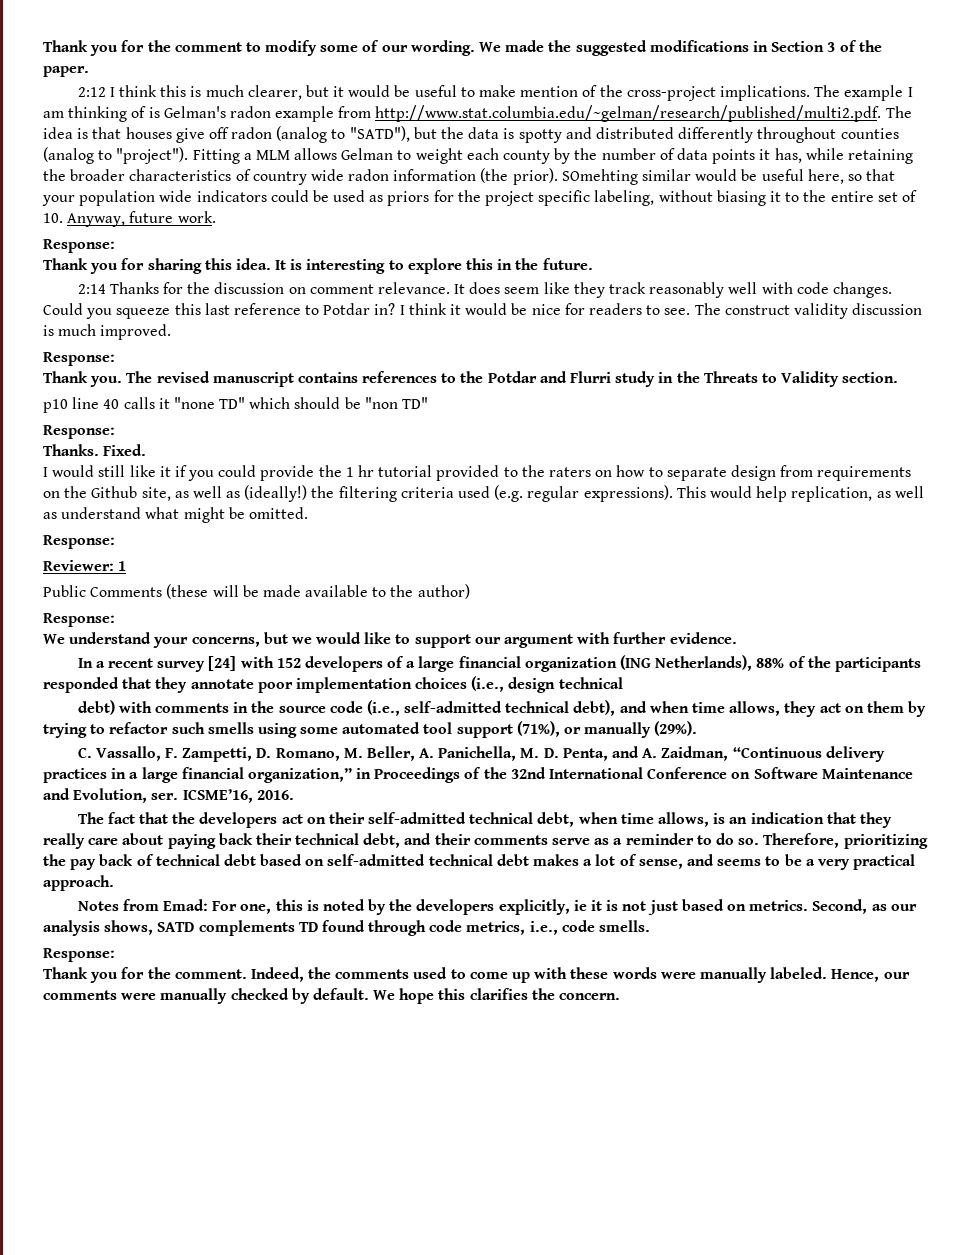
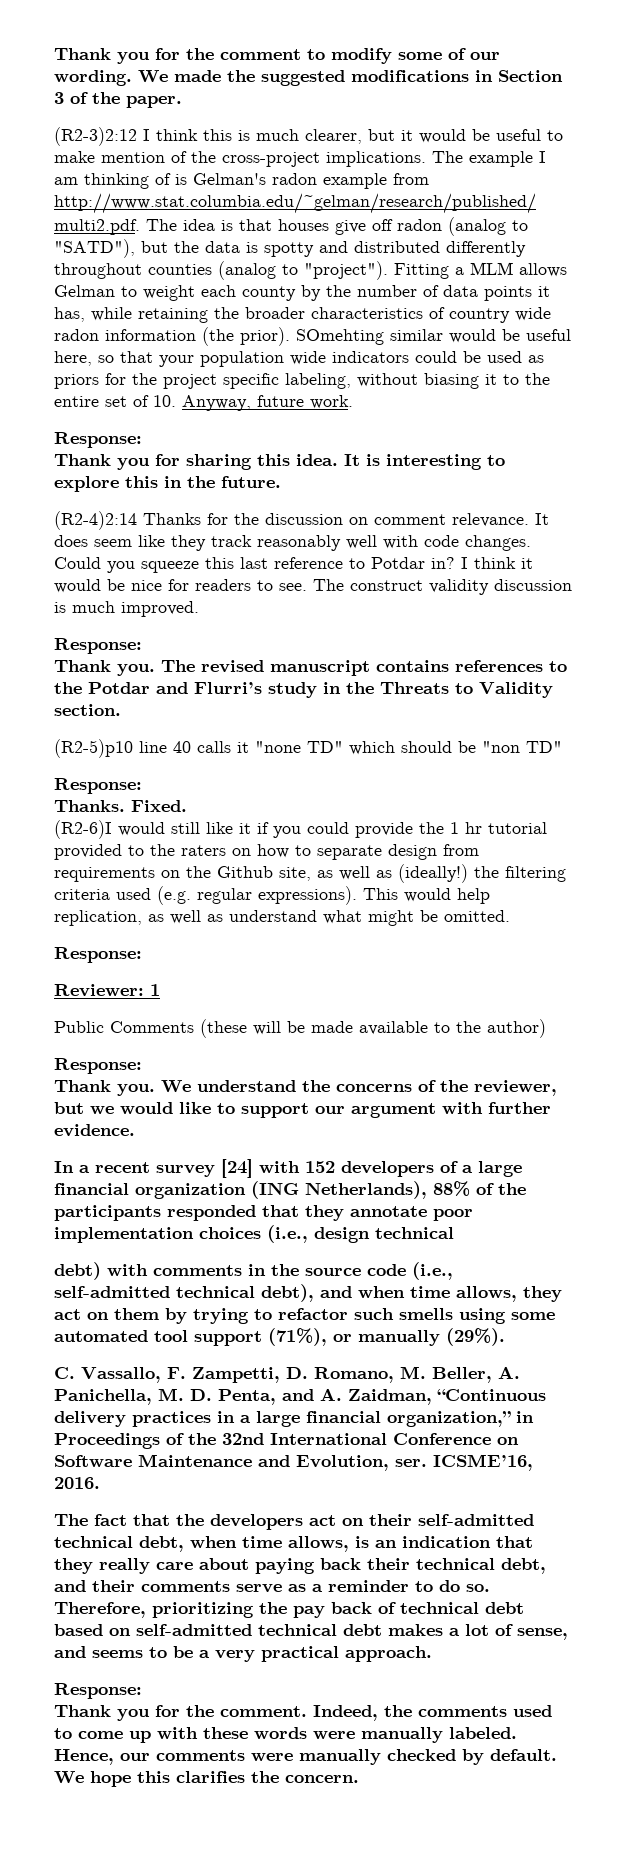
- 2:12 I think this is much clearer, but it would be useful to make mention of the cross-project implications.
+ (R2-3)2:12 I think this is much clearer, but it would be useful to make mention of the cross-project implications.
- 2:14 Thanks for the discussion on comment relevance.
+ (R2-4)2:14 Thanks for the discussion on comment relevance.
- The revised manuscript contains references to the Potdar and Flurri study in the Threats to Validity section.
+ The revised manuscript contains references to the Potdar and Flurri’s study in the Threats to Validity section.
- p10 line 40 calls it "none TD" which should be "non TD"
+ (R2-5)p10 line 40 calls it "none TD" which should be "non TD"
- I would still like it if you could provide the 1 hr tutorial provided to the raters on how to separate design from requirements on the Github site, as well as (ideally!) the filtering criteria used (e.g. regular expressions).
+ (R2-6)I would still like it if you could provide the 1 hr tutorial provided to the raters on how to separate design from requirements on the Github site, as well as (ideally!) the filtering criteria used (e.g. regular expressions).
- We understand your concerns, but we would like to support our argument with further evidence.
+ Thank you. We understand the concerns of the reviewer, but we would like to support our argument with further evidence.
- Notes from Emad: For one, this is noted by the developers explicitly, ie it is not just based on metrics. Second, as our analysis shows, SATD complements TD found through code metrics, i.e., code smells.

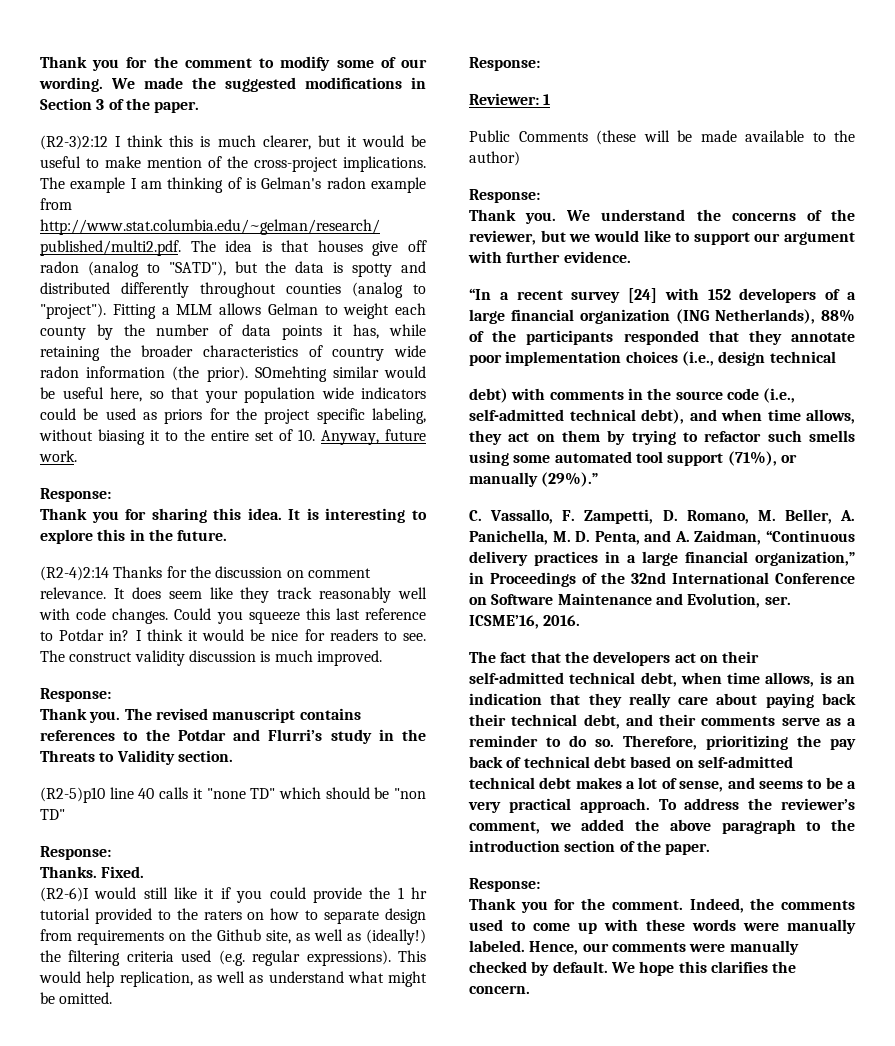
- In a recent survey [24] with 152 developers of a large financial organization (ING Netherlands), 88% of the participants responded that they annotate poor implementation choices (i.e., design technical
+ “In a recent survey [24] with 152 developers of a large financial organization (ING Netherlands), 88% of the participants responded that they annotate poor implementation choices (i.e., design technical
- debt) with comments in the source code (i.e., self-admitted technical debt), and when time allows, they act on them by trying to refactor such smells using some automated tool support (71%), or manually (29%).
+ debt) with comments in the source code (i.e., self-admitted technical debt), and when time allows, they act on them by trying to refactor such smells using some automated tool support (71%), or manually (29%).”
+ To address the reviewer’s comment, we added the above paragraph to the introduction section of the paper.

